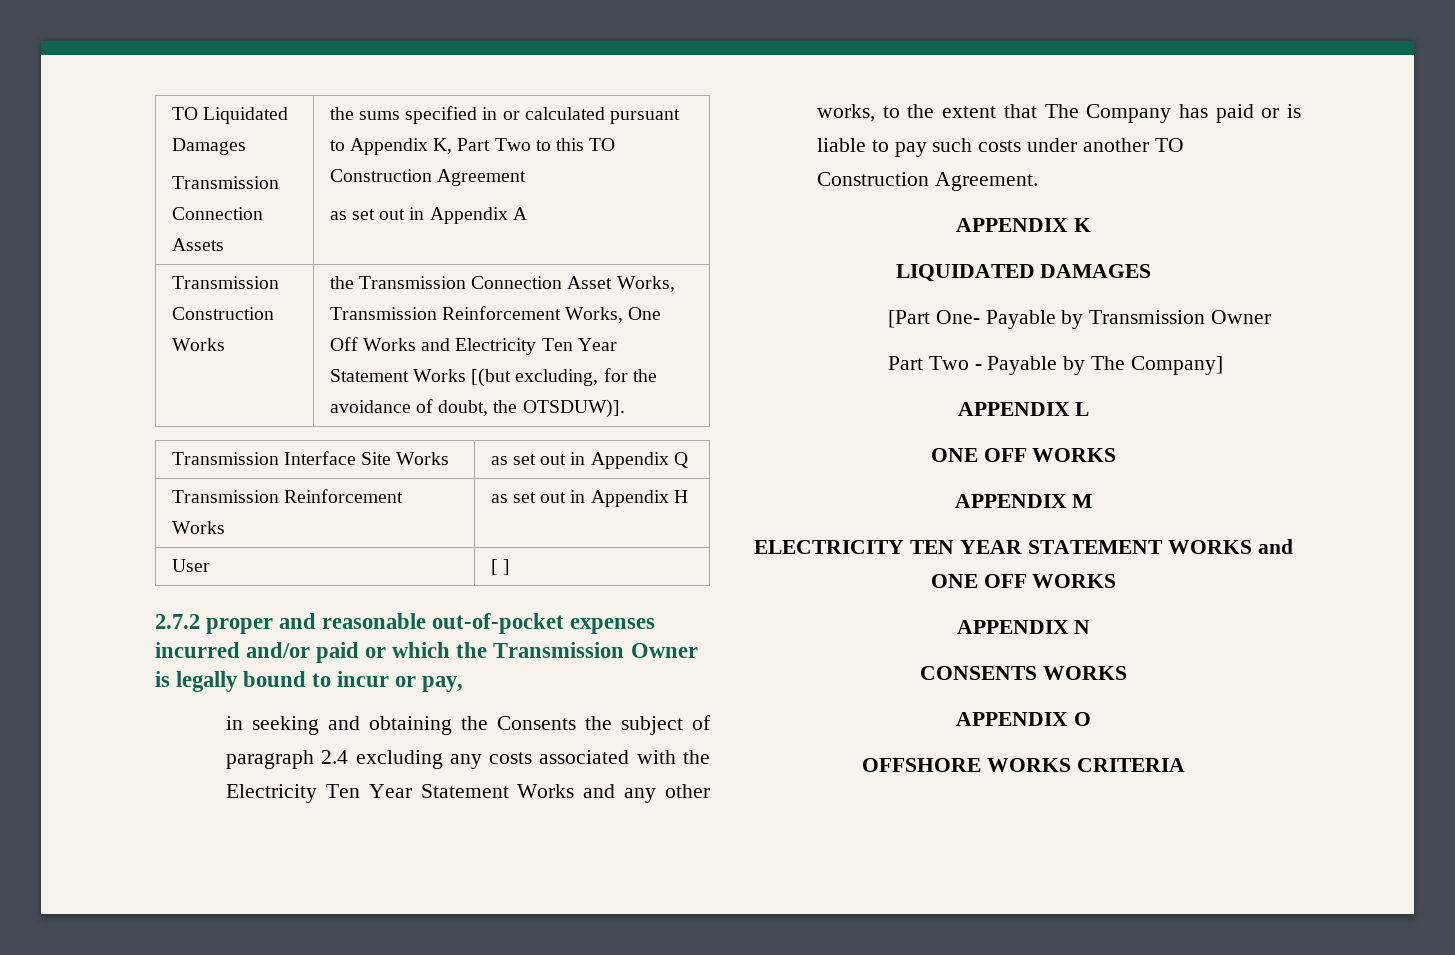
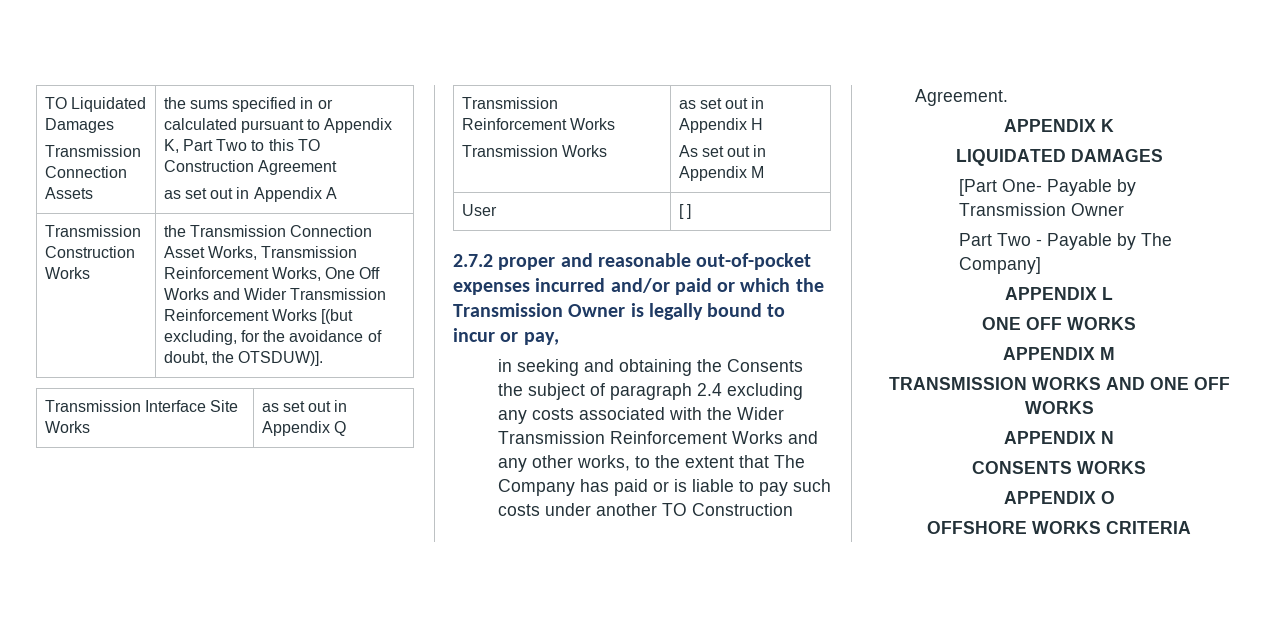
- Transmission Construction Works | the Transmission Connection Asset Works, Transmission Reinforcement Works, One Off Works and Electricity Ten Year Statement Works [(but excluding, for the avoidance of doubt, the OTSDUW)].
+ Transmission Construction Works | the Transmission Connection Asset Works, Transmission Reinforcement Works, One Off Works and Wider Transmission Reinforcement Works [(but excluding, for the avoidance of doubt, the OTSDUW)].
  Transmission Interface Site Works | as set out in Appendix Q
- Transmission Reinforcement Works | as set out in Appendix H
+ Transmission Reinforcement Works
+ Transmission Works | as set out in Appendix H
+ As set out in Appendix M
- in seeking and obtaining the Consents the subject of paragraph 2.4 excluding any costs associated with the Electricity Ten Year Statement Works and any other works, to the extent that The Company has paid or is liable to pay such costs under another TO Construction Agreement.
+ in seeking and obtaining the Consents the subject of paragraph 2.4 excluding any costs associated with the Wider Transmission Reinforcement Works and any other works, to the extent that The Company has paid or is liable to pay such costs under another TO Construction Agreement.
- ELECTRICITY TEN YEAR STATEMENT WORKS and ONE OFF WORKS
+ TRANSMISSION WORKS AND ONE OFF WORKS

